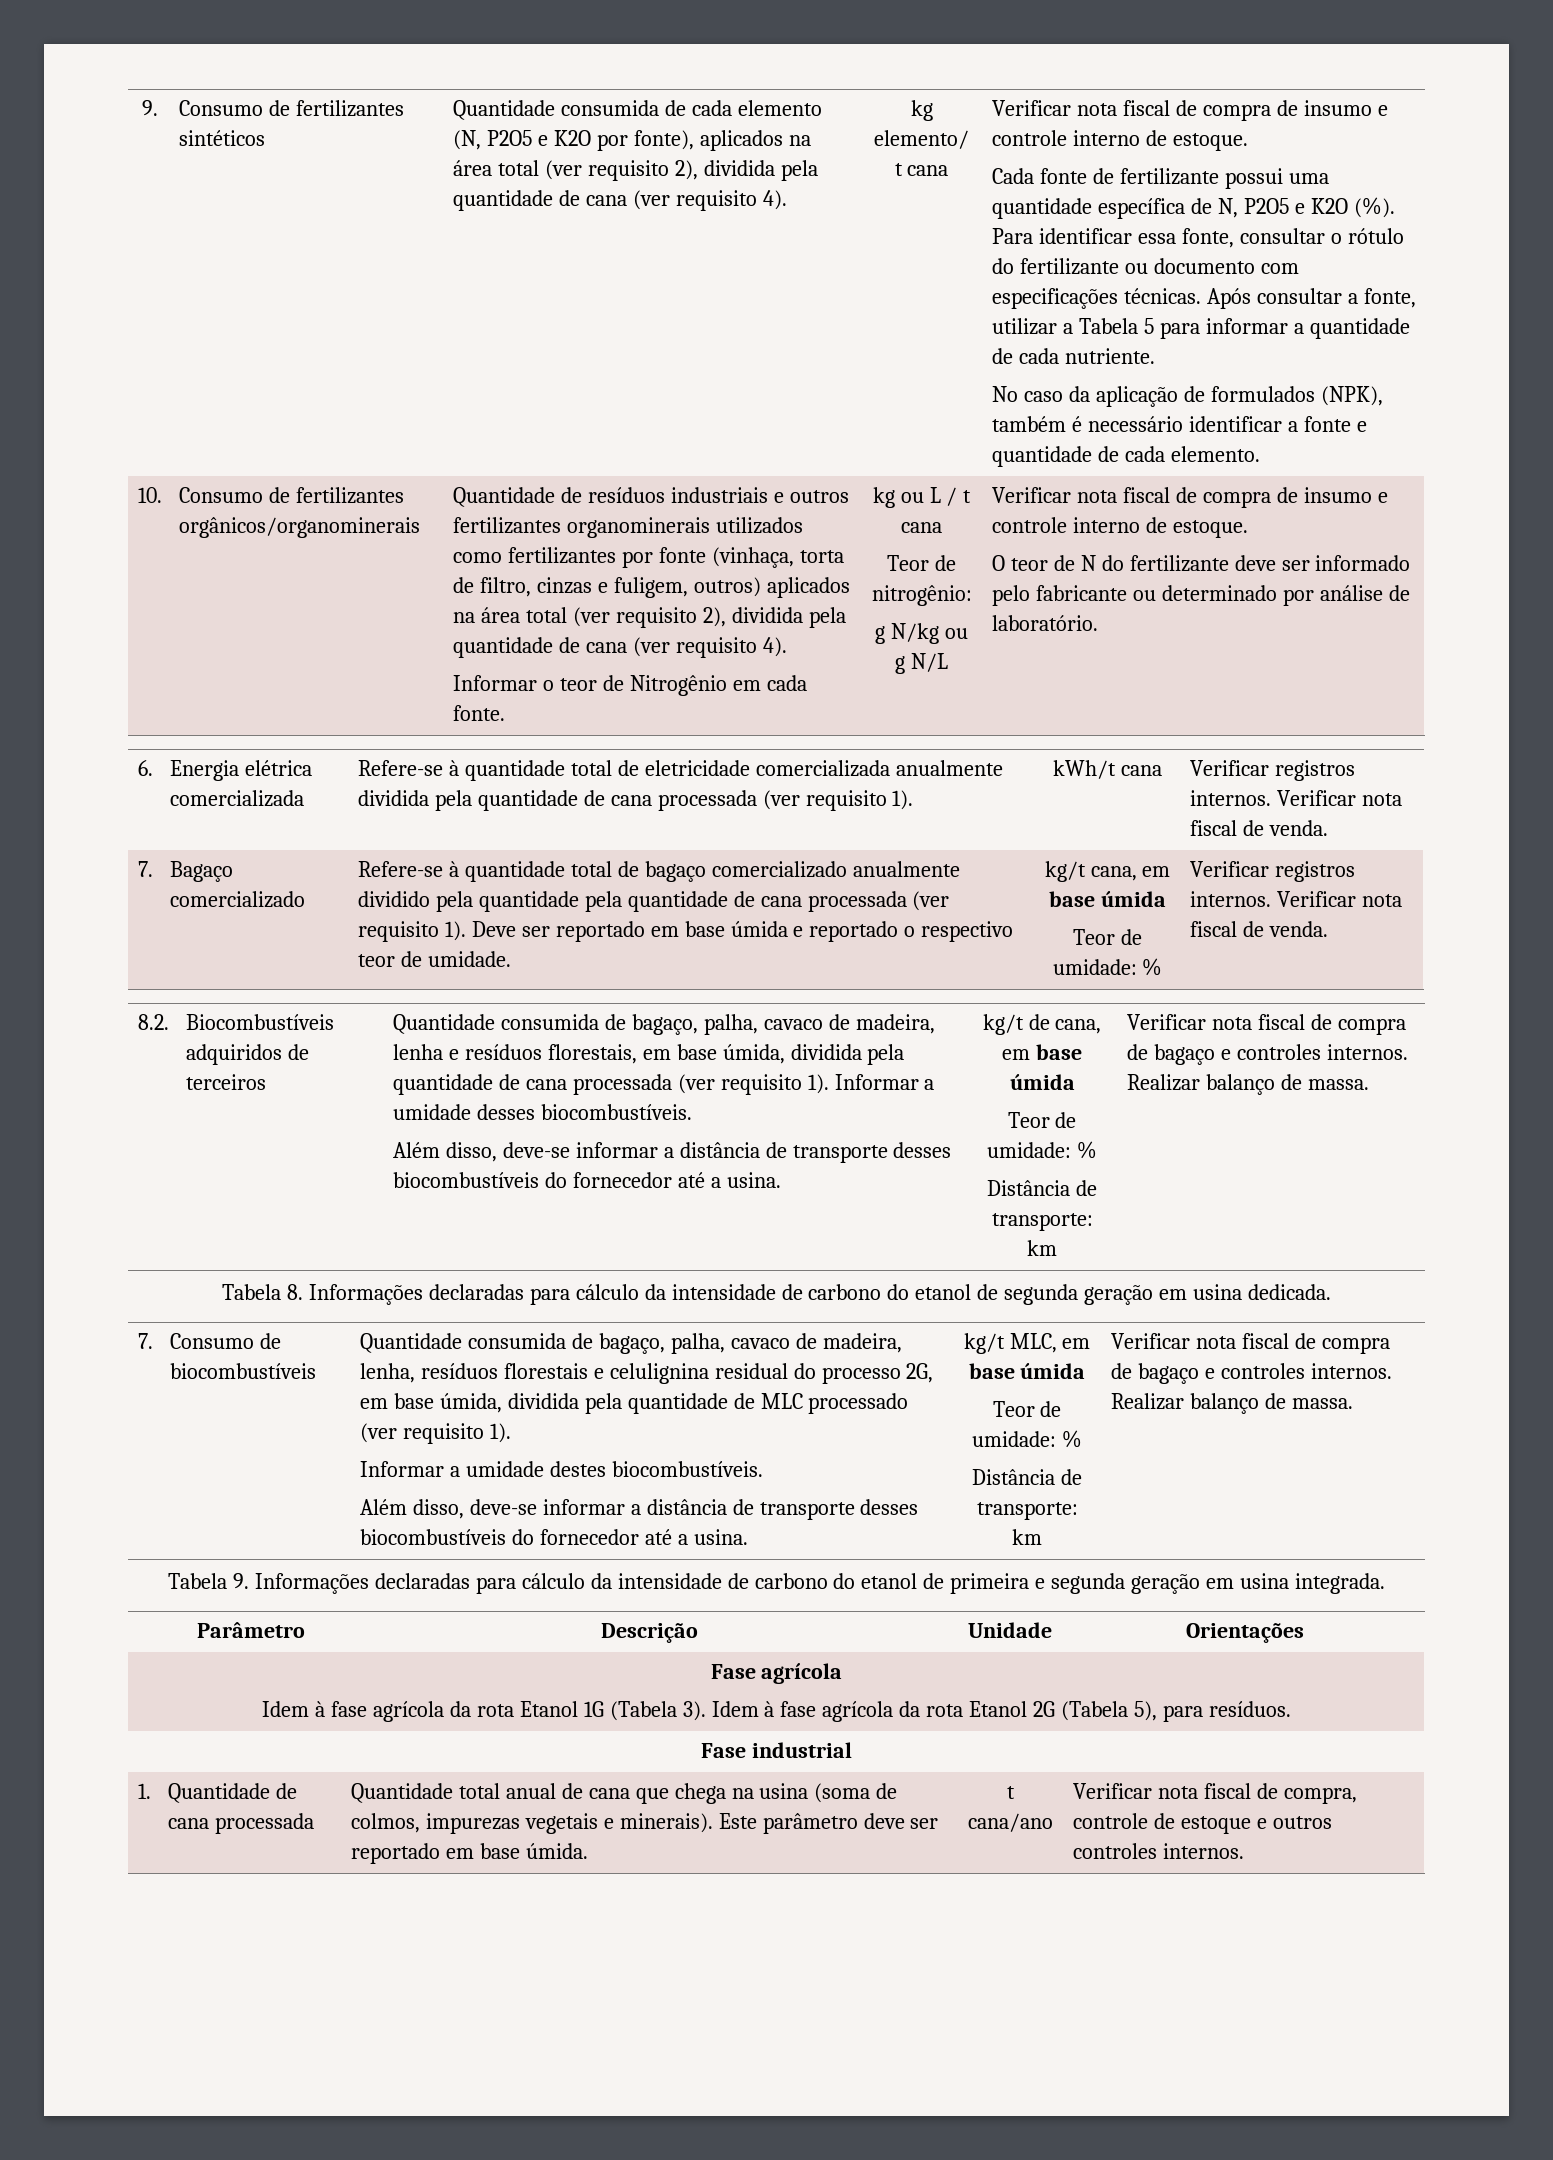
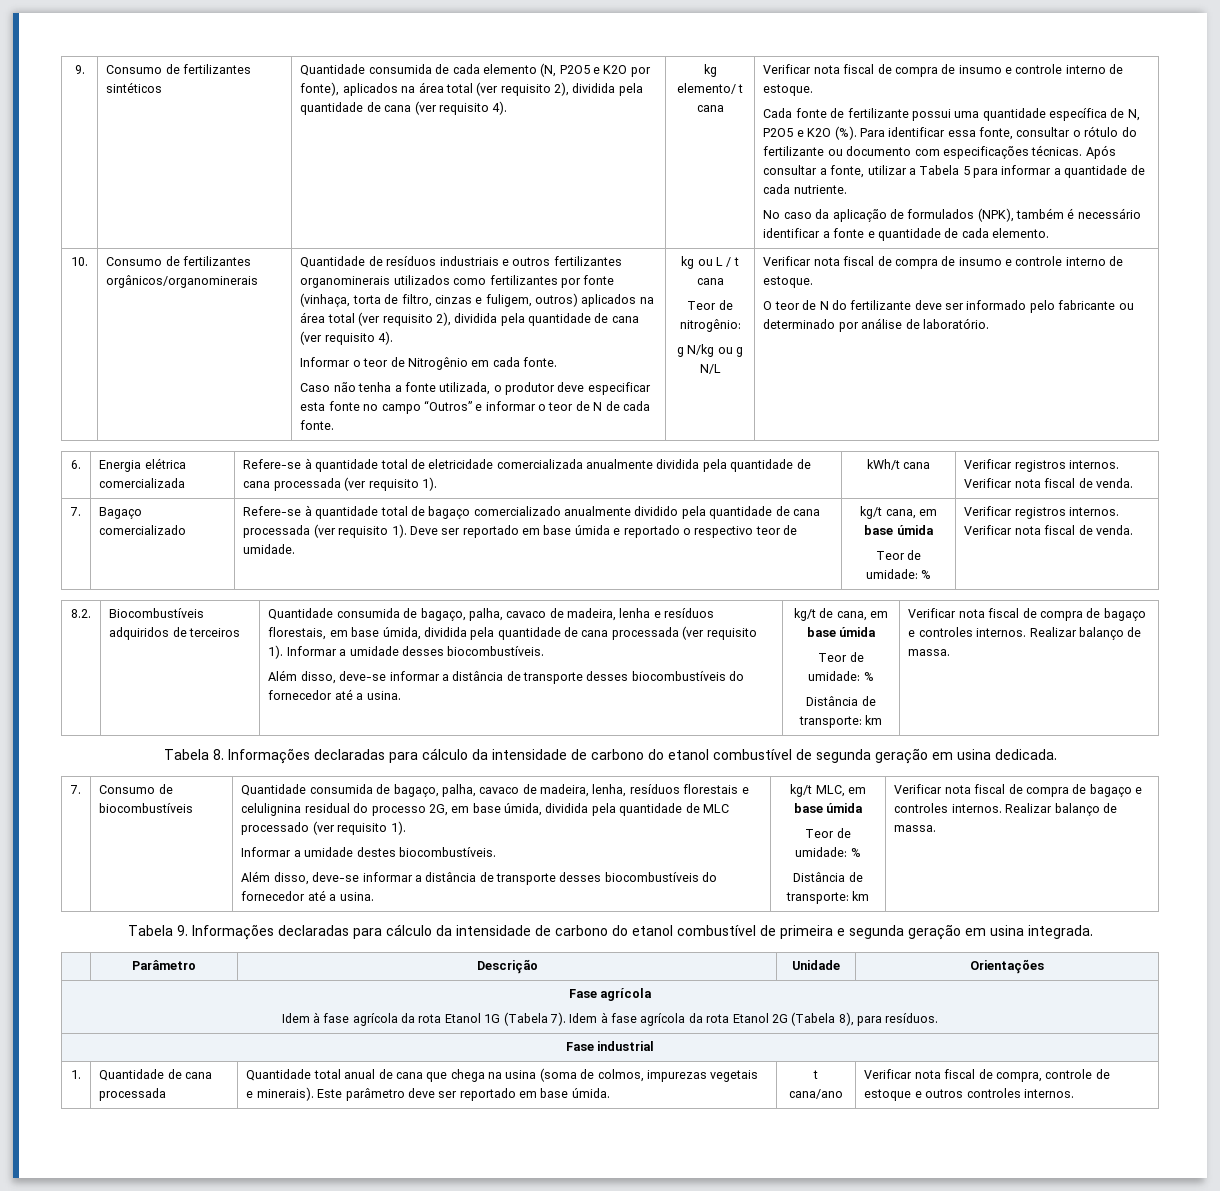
+ Caso não tenha a fonte utilizada, o produtor deve especificar esta fonte no campo “Outros” e informar o teor de N de cada fonte.
- Refere-se à quantidade total de bagaço comercializado anualmente dividido pela quantidade pela quantidade de cana processada (ver requisito 1).
+ Refere-se à quantidade total de bagaço comercializado anualmente dividido pela quantidade de cana processada (ver requisito 1).
- Tabela 8. Informações declaradas para cálculo da intensidade de carbono do etanol de segunda geração em usina dedicada.
+ Tabela 8. Informações declaradas para cálculo da intensidade de carbono do etanol combustível de segunda geração em usina dedicada.
- Tabela 9. Informações declaradas para cálculo da intensidade de carbono do etanol de primeira e segunda geração em usina integrada.
+ Tabela 9. Informações declaradas para cálculo da intensidade de carbono do etanol combustível de primeira e segunda geração em usina integrada.
  Fase agrícola
- Idem à fase agrícola da rota Etanol 1G (Tabela 3). Idem à fase agrícola da rota Etanol 2G (Tabela 5), para resíduos.
+ Idem à fase agrícola da rota Etanol 1G (Tabela 7). Idem à fase agrícola da rota Etanol 2G (Tabela 8), para resíduos.

